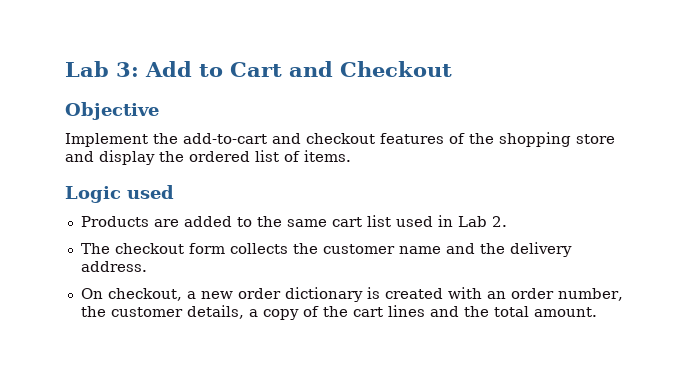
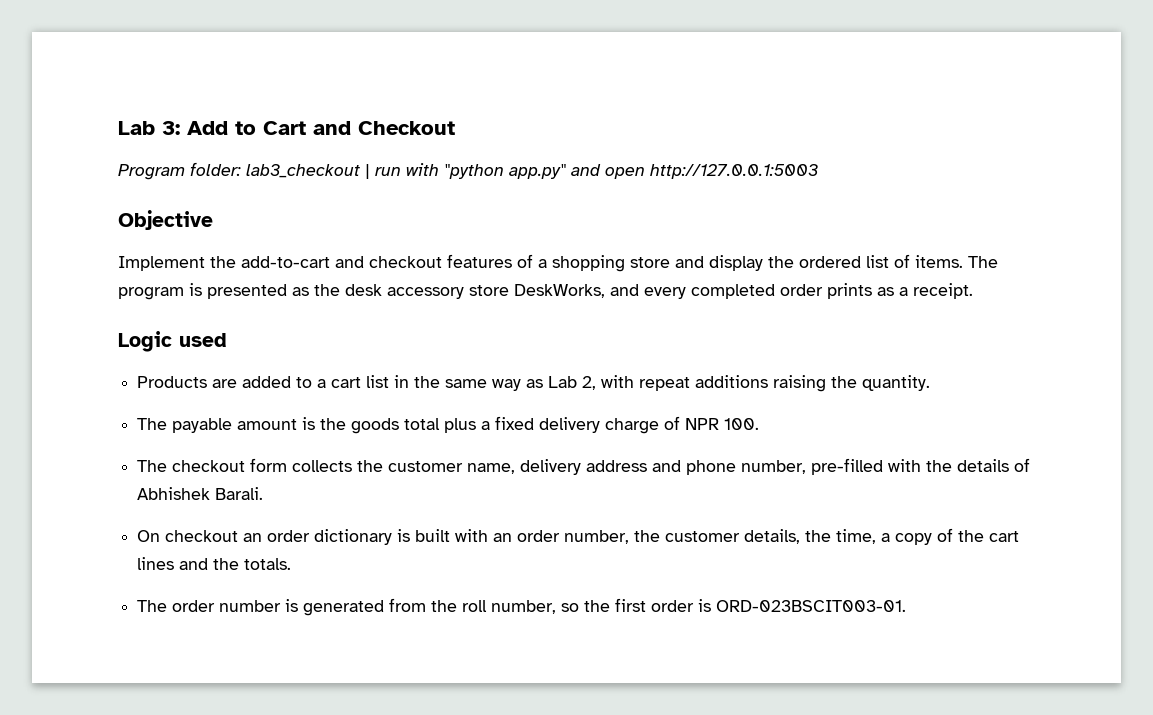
+ Program folder: lab3_checkout | run with "python app.py" and open http://127.0.0.1:5003
- Implement the add-to-cart and checkout features of the shopping store and display the ordered list of items.
+ Implement the add-to-cart and checkout features of a shopping store and display the ordered list of items. The program is presented as the desk accessory store DeskWorks, and every completed order prints as a receipt.
- Products are added to the same cart list used in Lab 2.
+ Products are added to a cart list in the same way as Lab 2, with repeat additions raising the quantity.
+ The payable amount is the goods total plus a fixed delivery charge of NPR 100.
- The checkout form collects the customer name and the delivery address.
- On checkout, a new order dictionary is created with an order number, the customer details, a copy of the cart lines and the total amount.
+ The checkout form collects the customer name, delivery address and phone number, pre-filled with the details of Abhishek Barali.
+ On checkout an order dictionary is built with an order number, the customer details, the time, a copy of the cart lines and the totals.
+ The order number is generated from the roll number, so the first order is ORD-023BSCIT003-01.

